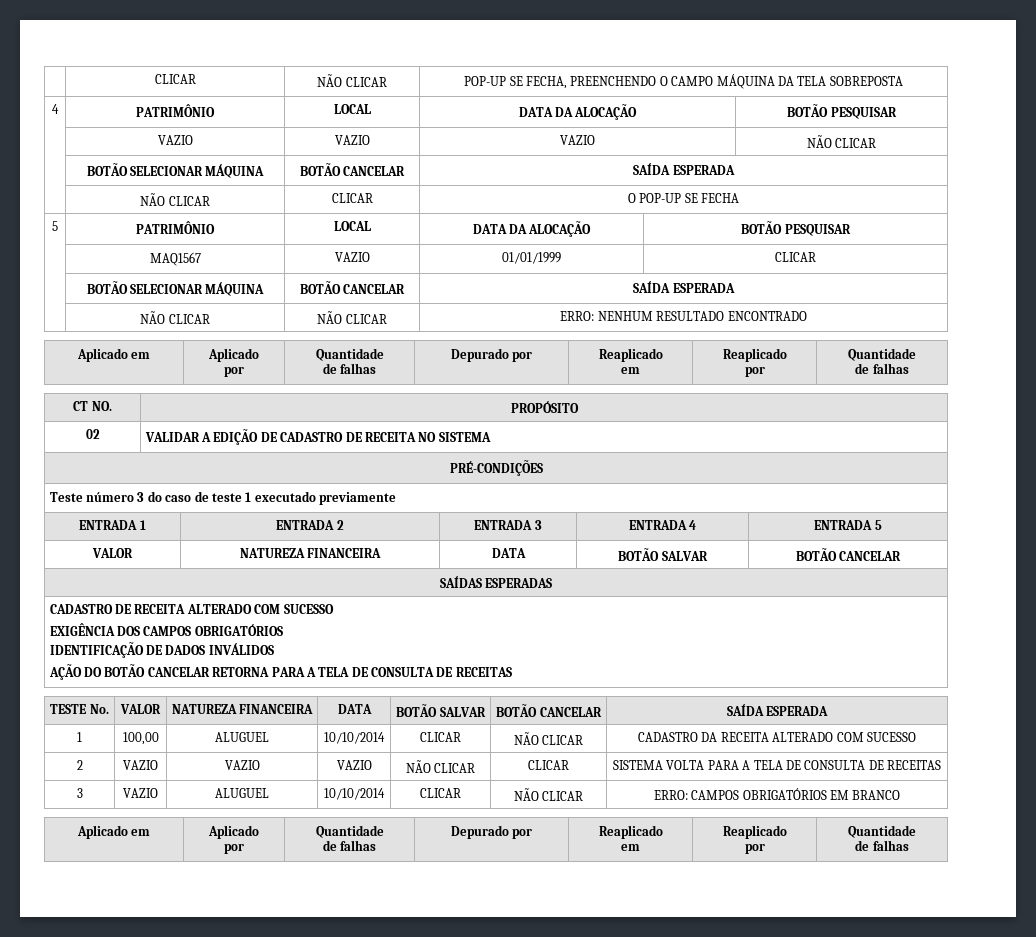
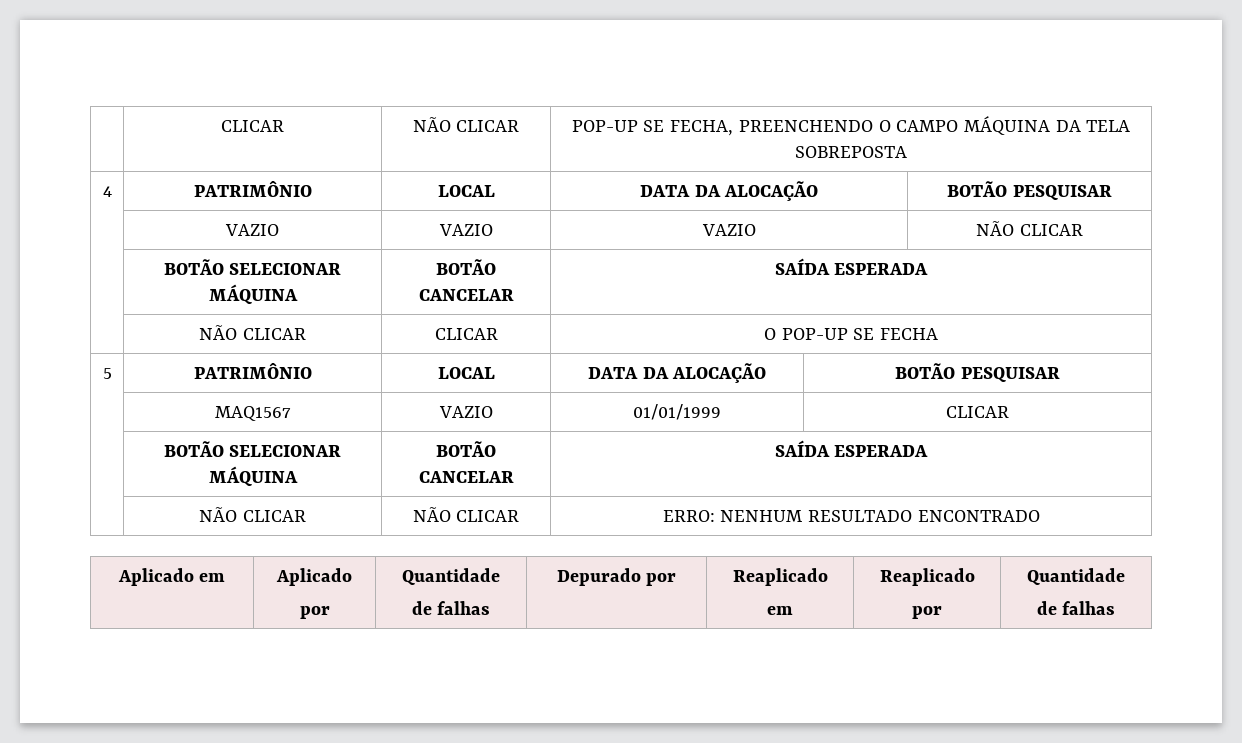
- CT NO. | PROPÓSITO
- 02 | VALIDAR A EDIÇÃO DE CADASTRO DE RECEITA NO SISTEMA
- PRÉ-CONDIÇÕES
- Teste número 3 do caso de teste 1 executado previamente
- ENTRADA 1 | ENTRADA 2 | ENTRADA 3 | ENTRADA 4 | ENTRADA 5
- VALOR | NATUREZA FINANCEIRA | DATA | BOTÃO SALVAR | BOTÃO CANCELAR
- SAÍDAS ESPERADAS
- CADASTRO DE RECEITA ALTERADO COM SUCESSO
- EXIGÊNCIA DOS CAMPOS OBRIGATÓRIOS
- IDENTIFICAÇÃO DE DADOS INVÁLIDOS
- AÇÃO DO BOTÃO CANCELAR RETORNA PARA A TELA DE CONSULTA DE RECEITAS
- TESTE No. | VALOR | NATUREZA FINANCEIRA | DATA | BOTÃO SALVAR | BOTÃO CANCELAR | SAÍDA ESPERADA
- 1 | 100,00 | ALUGUEL | 10/10/2014 | CLICAR | NÃO CLICAR | CADASTRO DA RECEITA ALTERADO COM SUCESSO
- 2 | VAZIO | VAZIO | VAZIO | NÃO CLICAR | CLICAR | SISTEMA VOLTA PARA A TELA DE CONSULTA DE RECEITAS
- 3 | VAZIO | ALUGUEL | 10/10/2014 | CLICAR | NÃO CLICAR | ERRO: CAMPOS OBRIGATÓRIOS EM BRANCO
- Aplicado em | Aplicado
- por | Quantidade
- de falhas | Depurado por | Reaplicado
- em | Reaplicado
- por | Quantidade
- de falhas

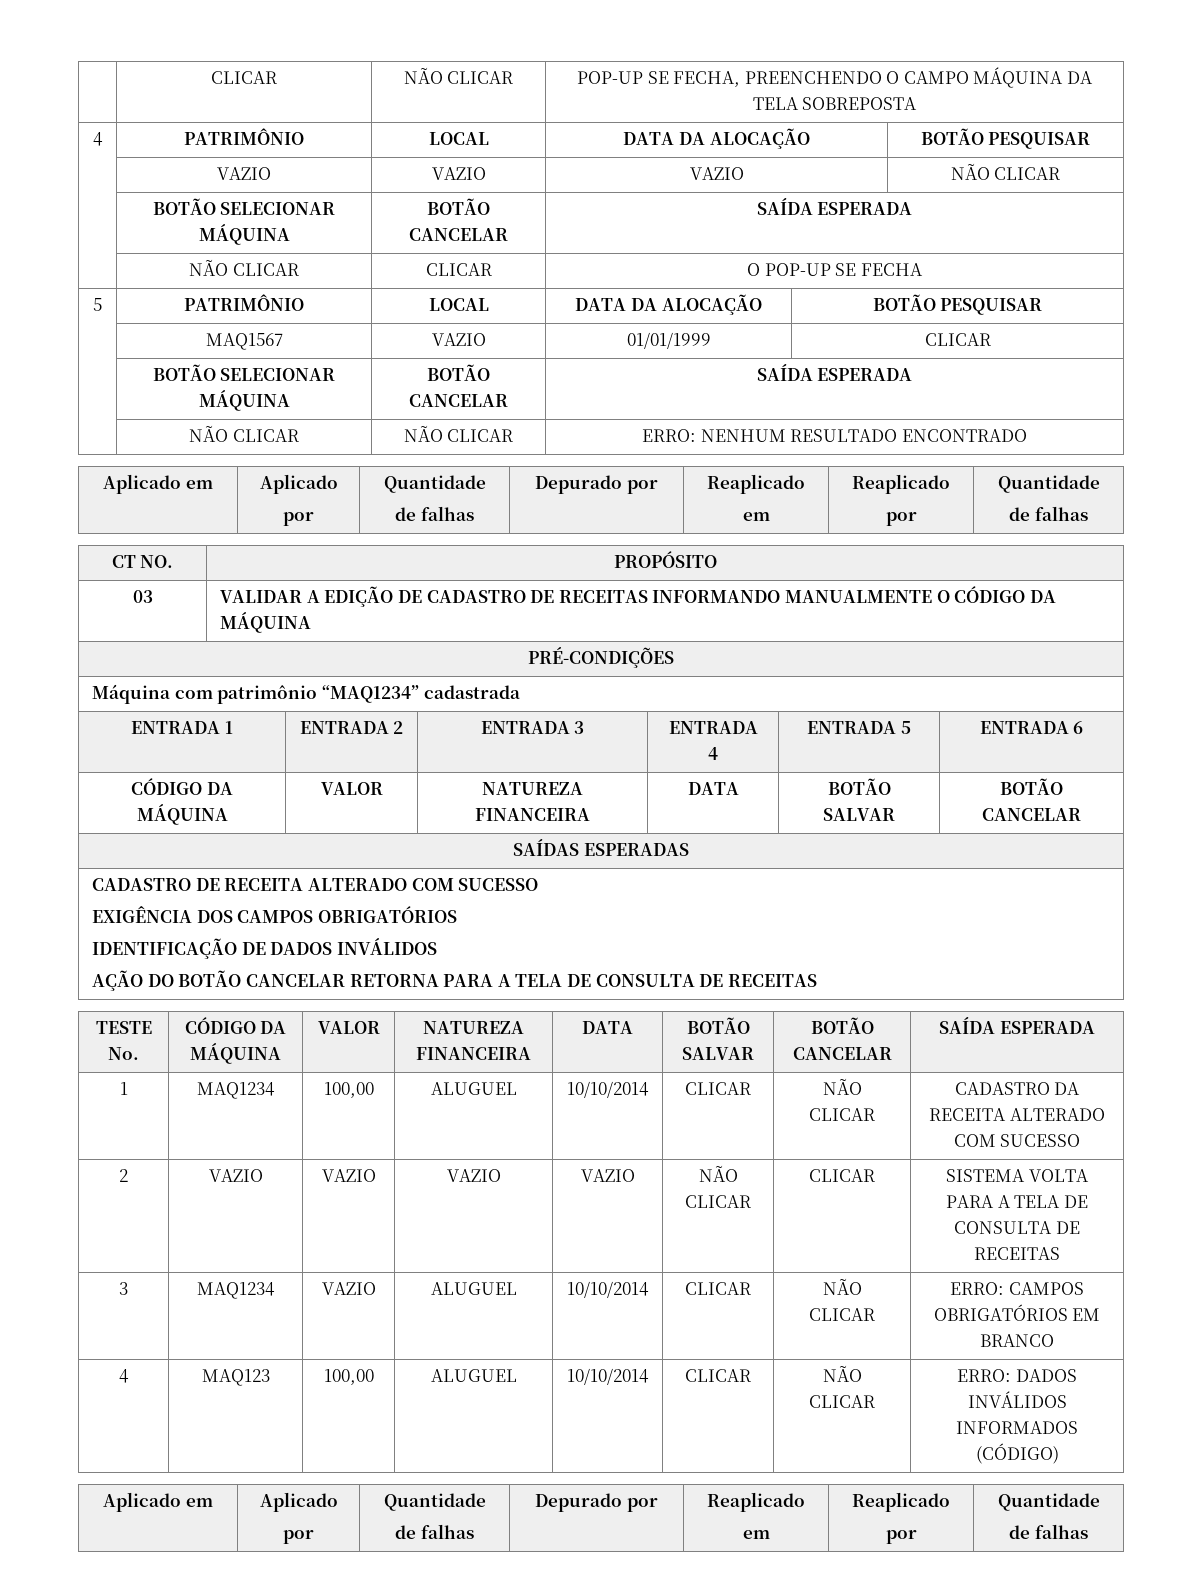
+ CT NO. | PROPÓSITO
+ 03 | VALIDAR A EDIÇÃO DE CADASTRO DE RECEITAS INFORMANDO MANUALMENTE O CÓDIGO DA MÁQUINA
+ PRÉ-CONDIÇÕES
+ Máquina com patrimônio “MAQ1234” cadastrada
+ ENTRADA 1 | ENTRADA 2 | ENTRADA 3 | ENTRADA 4 | ENTRADA 5 | ENTRADA 6
+ CÓDIGO DA MÁQUINA | VALOR | NATUREZA FINANCEIRA | DATA | BOTÃO SALVAR | BOTÃO CANCELAR
+ SAÍDAS ESPERADAS
+ CADASTRO DE RECEITA ALTERADO COM SUCESSO
+ EXIGÊNCIA DOS CAMPOS OBRIGATÓRIOS
+ IDENTIFICAÇÃO DE DADOS INVÁLIDOS
+ AÇÃO DO BOTÃO CANCELAR RETORNA PARA A TELA DE CONSULTA DE RECEITAS
+ TESTE No. | CÓDIGO DA MÁQUINA | VALOR | NATUREZA FINANCEIRA | DATA | BOTÃO SALVAR | BOTÃO CANCELAR | SAÍDA ESPERADA
+ 1 | MAQ1234 | 100,00 | ALUGUEL | 10/10/2014 | CLICAR | NÃO CLICAR | CADASTRO DA RECEITA ALTERADO COM SUCESSO
+ 2 | VAZIO | VAZIO | VAZIO | VAZIO | NÃO CLICAR | CLICAR | SISTEMA VOLTA PARA A TELA DE CONSULTA DE RECEITAS
+ 3 | MAQ1234 | VAZIO | ALUGUEL | 10/10/2014 | CLICAR | NÃO CLICAR | ERRO: CAMPOS OBRIGATÓRIOS EM BRANCO
+ 4 | MAQ123 | 100,00 | ALUGUEL | 10/10/2014 | CLICAR | NÃO CLICAR | ERRO: DADOS INVÁLIDOS INFORMADOS (CÓDIGO)
+ Aplicado em | Aplicado
+ por | Quantidade
+ de falhas | Depurado por | Reaplicado
+ em | Reaplicado
+ por | Quantidade
+ de falhas

